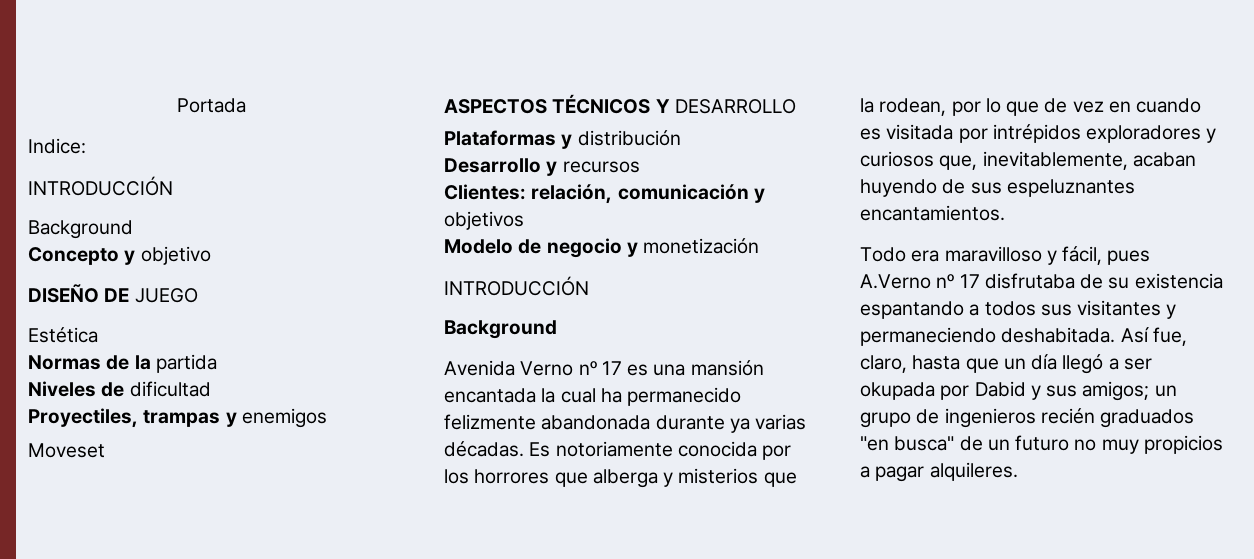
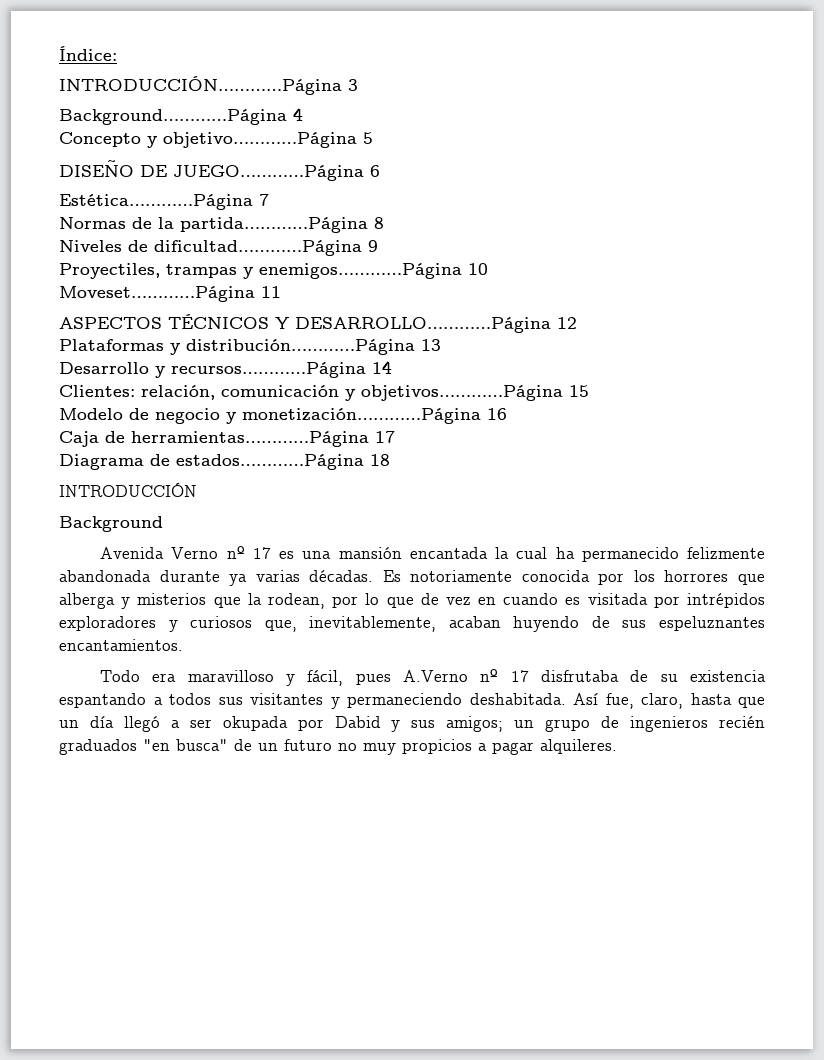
- Portada
- Indice:
- INTRODUCCIÓN
- Background
+ Índice:
+ INTRODUCCIÓN…………Página 3
+ Background…………Página 4
- Concepto y objetivo
+ Concepto y objetivo…………Página 5
- DISEÑO DE JUEGO
- Estética
+ DISEÑO DE JUEGO…………Página 6
+ Estética…………Página 7
- Normas de la partida
+ Normas de la partida…………Página 8
- Niveles de dificultad
+ Niveles de dificultad…………Página 9
- Proyectiles, trampas y enemigos
- Moveset
+ Proyectiles, trampas y enemigos…………Página 10
+ Moveset…………Página 11
- ASPECTOS TÉCNICOS Y DESARROLLO
+ ASPECTOS TÉCNICOS Y DESARROLLO…………Página 12
- Plataformas y distribución
+ Plataformas y distribución…………Página 13
- Desarrollo y recursos
+ Desarrollo y recursos…………Página 14
- Clientes: relación, comunicación y objetivos
+ Clientes: relación, comunicación y objetivos…………Página 15
- Modelo de negocio y monetización
+ Modelo de negocio y monetización…………Página 16
+ Caja de herramientas…………Página 17
+ Diagrama de estados…………Página 18

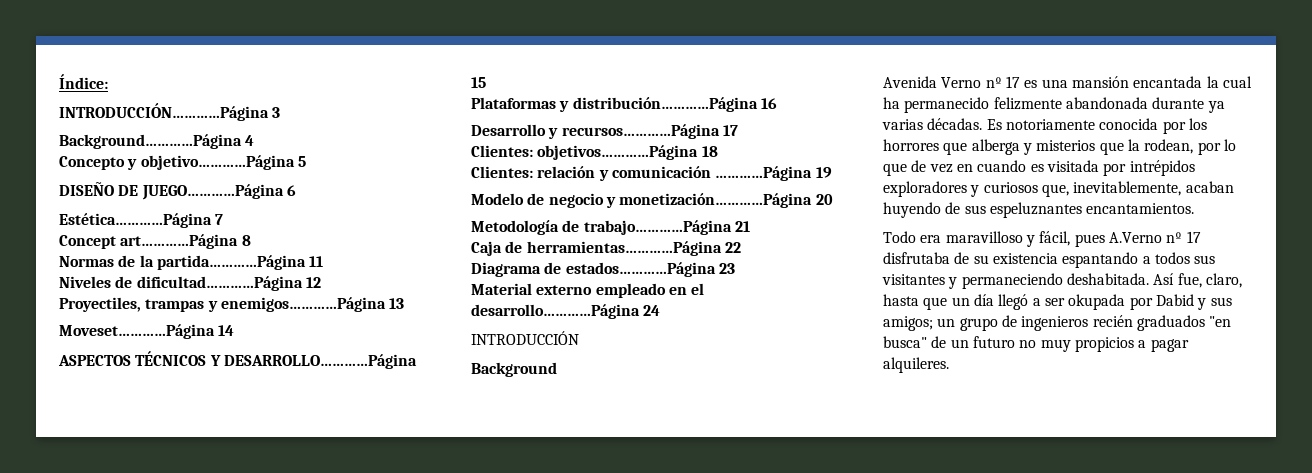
+ Concept art…………Página 8
- Normas de la partida…………Página 8
+ Normas de la partida…………Página 11
- Niveles de dificultad…………Página 9
+ Niveles de dificultad…………Página 12
- Proyectiles, trampas y enemigos…………Página 10
+ Proyectiles, trampas y enemigos…………Página 13
- Moveset…………Página 11
+ Moveset…………Página 14
- ASPECTOS TÉCNICOS Y DESARROLLO…………Página 12
+ ASPECTOS TÉCNICOS Y DESARROLLO…………Página 15
- Plataformas y distribución…………Página 13
+ Plataformas y distribución…………Página 16
- Desarrollo y recursos…………Página 14
- Clientes: relación, comunicación y objetivos…………Página 15
+ Desarrollo y recursos…………Página 17
+ Clientes: objetivos…………Página 18
+ Clientes: relación y comunicación …………Página 19
- Modelo de negocio y monetización…………Página 16
+ Modelo de negocio y monetización…………Página 20
+ Metodología de trabajo…………Página 21
- Caja de herramientas…………Página 17
+ Caja de herramientas…………Página 22
- Diagrama de estados…………Página 18
+ Diagrama de estados…………Página 23
+ Material externo empleado en el desarrollo…………Página 24

